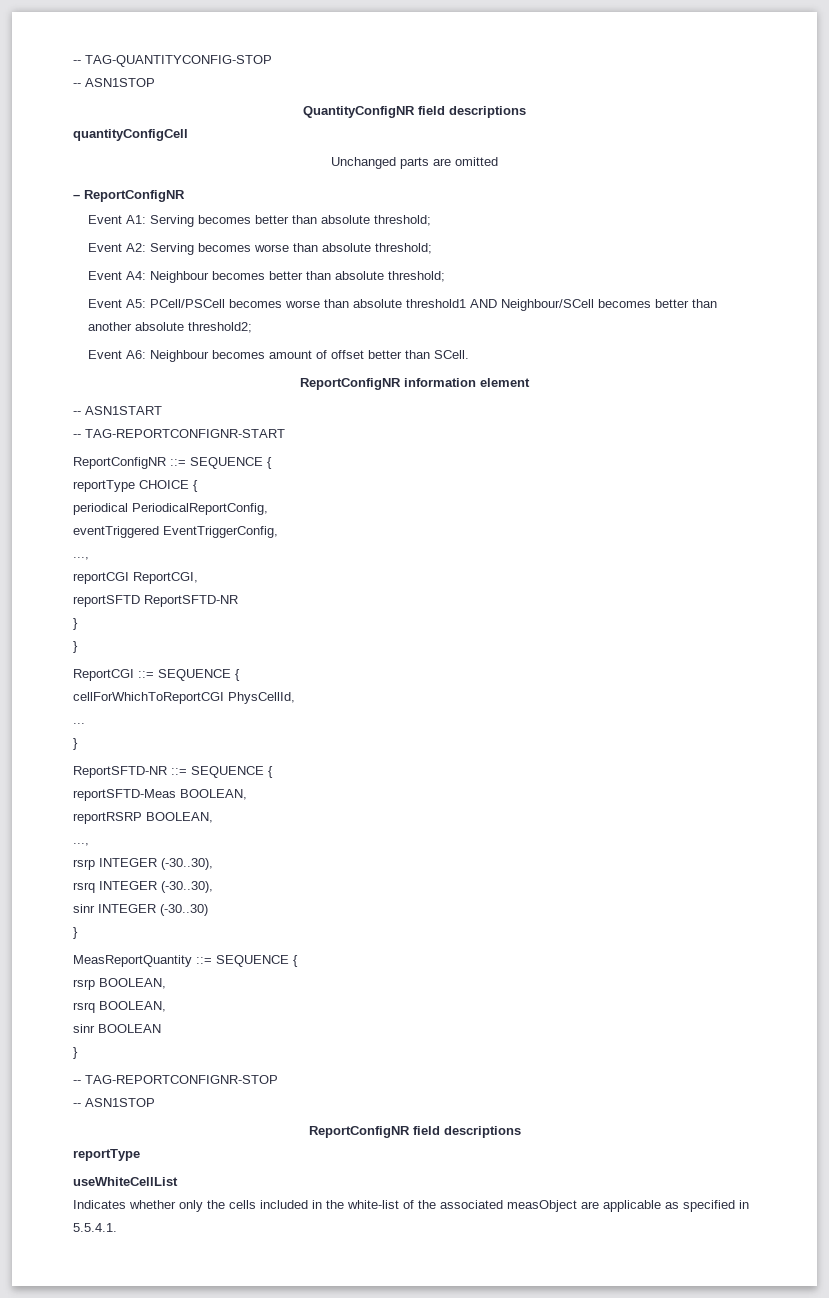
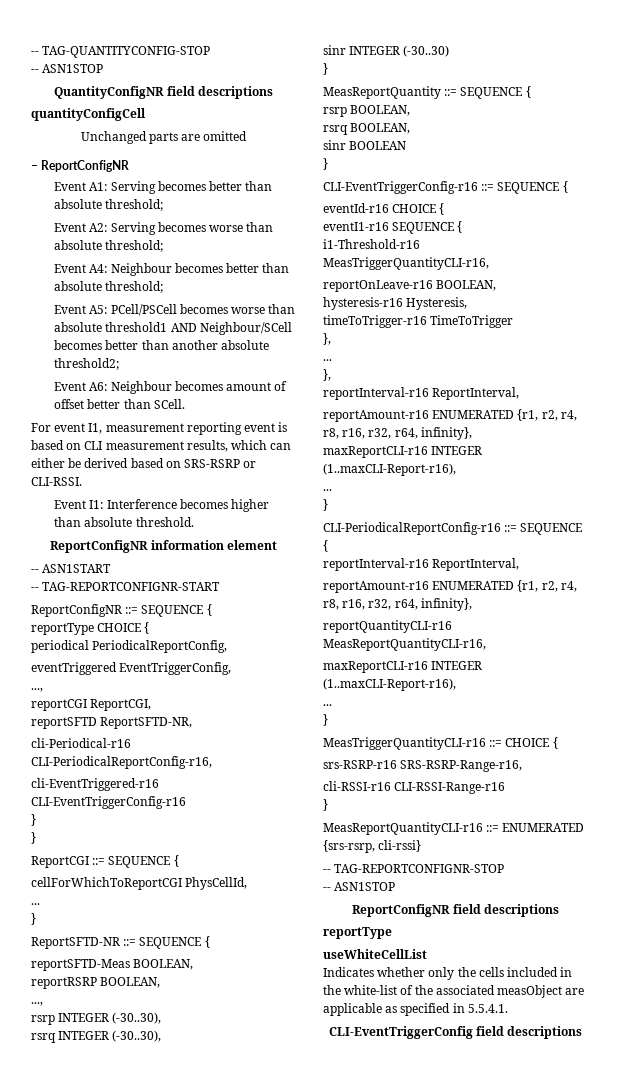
+ For event I1, measurement reporting event is based on CLI measurement results, which can either be derived based on SRS-RSRP or CLI-RSSI.
+ Event I1: Interference becomes higher than absolute threshold.
- reportSFTD ReportSFTD-NR
+ reportSFTD ReportSFTD-NR,
+ cli-Periodical-r16 CLI-PeriodicalReportConfig-r16,
+ cli-EventTriggered-r16 CLI-EventTriggerConfig-r16
+ CLI-EventTriggerConfig-r16 ::= SEQUENCE {
+ eventId-r16 CHOICE {
+ eventI1-r16 SEQUENCE {
+ i1-Threshold-r16 MeasTriggerQuantityCLI-r16,
+ reportOnLeave-r16 BOOLEAN,
+ hysteresis-r16 Hysteresis,
+ timeToTrigger-r16 TimeToTrigger
+ },
+ ...
+ },
+ reportInterval-r16 ReportInterval,
+ reportAmount-r16 ENUMERATED {r1, r2, r4, r8, r16, r32, r64, infinity},
+ maxReportCLI-r16 INTEGER (1..maxCLI-Report-r16),
+ ...
+ }
+ CLI-PeriodicalReportConfig-r16 ::= SEQUENCE {
+ reportInterval-r16 ReportInterval,
+ reportAmount-r16 ENUMERATED {r1, r2, r4, r8, r16, r32, r64, infinity},
+ reportQuantityCLI-r16 MeasReportQuantityCLI-r16,
+ maxReportCLI-r16 INTEGER (1..maxCLI-Report-r16),
+ ...
+ }
+ MeasTriggerQuantityCLI-r16 ::= CHOICE {
+ srs-RSRP-r16 SRS-RSRP-Range-r16,
+ cli-RSSI-r16 CLI-RSSI-Range-r16
+ }
+ MeasReportQuantityCLI-r16 ::= ENUMERATED {srs-rsrp, cli-rssi}
+ CLI-EventTriggerConfig field descriptions

